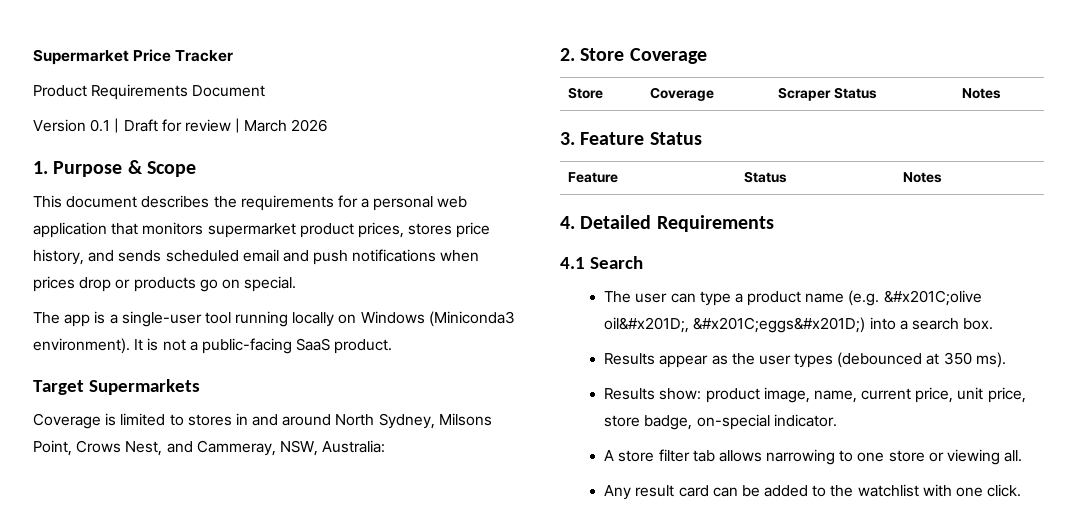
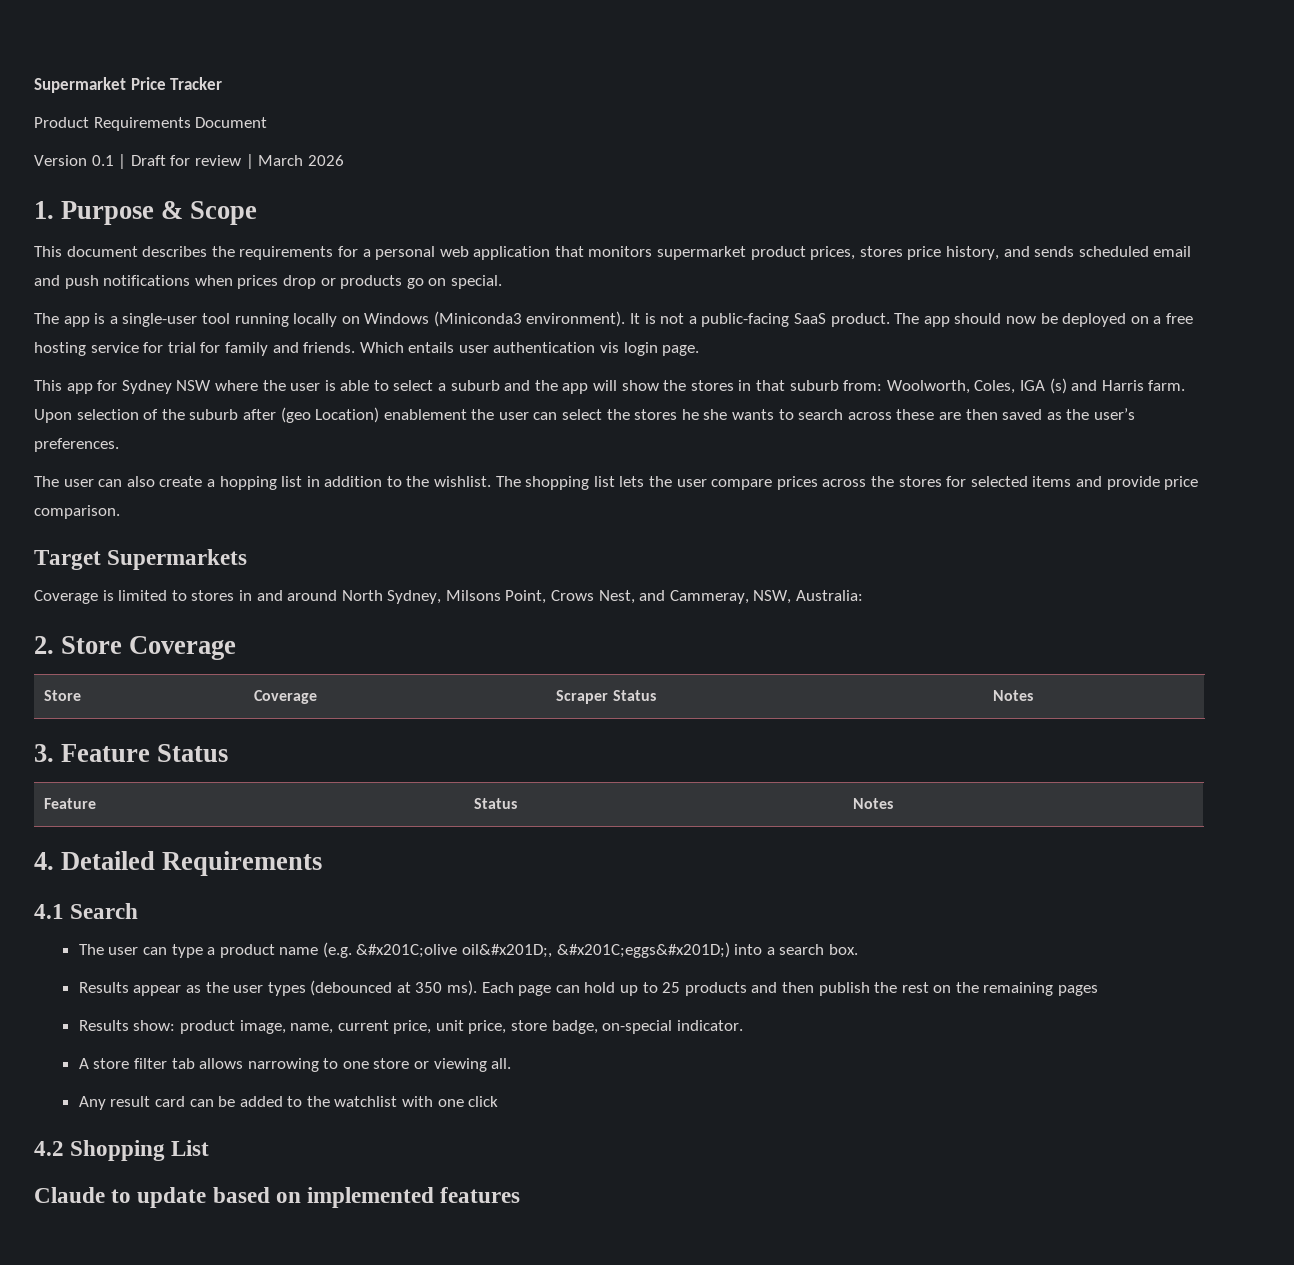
+ The app should now be deployed on a free hosting service for trial for family and friends. Which entails user authentication vis login page.
+ This app for Sydney NSW where the user is able to select a suburb and the app will show the stores in that suburb from: Woolworth, Coles, IGA (s) and Harris farm. Upon selection of the suburb after (geo Location) enablement the user can select the stores he she wants to search across these are then saved as the user’s preferences.
+ The user can also create a hopping list in addition to the wishlist. The shopping list lets the user compare prices across the stores for selected items and provide price comparison.
+ Each page can hold up to 25 products and then publish the rest on the remaining pages
- Any result card can be added to the watchlist with one click.
+ Any result card can be added to the watchlist with one click
+ 4.2 Shopping List
+ Claude to update based on implemented features

